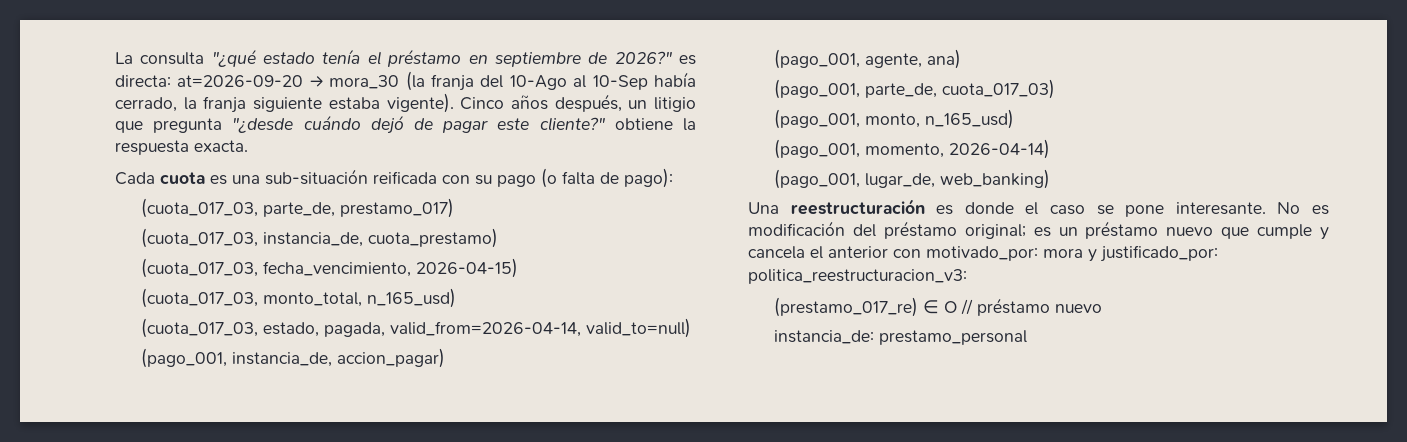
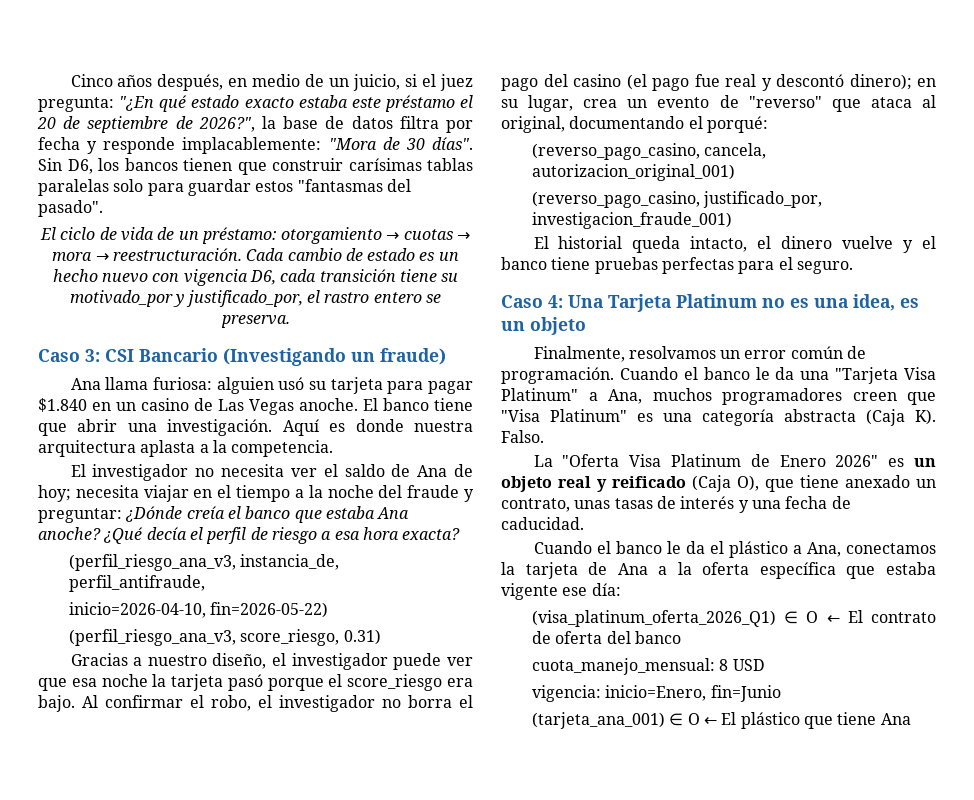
- La consulta "¿qué estado tenía el préstamo en septiembre de 2026?" es directa: at=2026-09-20 → mora_30 (la franja del 10-Ago al 10-Sep había cerrado, la franja siguiente estaba vigente). Cinco años después, un litigio que pregunta "¿desde cuándo dejó de pagar este cliente?" obtiene la respuesta exacta.
- Cada cuota es una sub-situación reificada con su pago (o falta de pago):
- (cuota_017_03, parte_de, prestamo_017)
- (cuota_017_03, instancia_de, cuota_prestamo)
- (cuota_017_03, fecha_vencimiento, 2026-04-15)
- (cuota_017_03, monto_total, n_165_usd)
- (cuota_017_03, estado, pagada, valid_from=2026-04-14, valid_to=null)
- (pago_001, instancia_de, accion_pagar)
- (pago_001, agente, ana)
- (pago_001, parte_de, cuota_017_03)
- (pago_001, monto, n_165_usd)
- (pago_001, momento, 2026-04-14)
- (pago_001, lugar_de, web_banking)
- Una reestructuración es donde el caso se pone interesante. No es modificación del préstamo original; es un préstamo nuevo que cumple y cancela el anterior con motivado_por: mora y justificado_por: politica_reestructuracion_v3:
- (prestamo_017_re) ∈ O // préstamo nuevo
- instancia_de: prestamo_personal
+ Cinco años después, en medio de un juicio, si el juez pregunta: "¿En qué estado exacto estaba este préstamo el 20 de septiembre de 2026?", la base de datos filtra por fecha y responde implacablemente: "Mora de 30 días". Sin D6, los bancos tienen que construir carísimas tablas paralelas solo para guardar estos "fantasmas del pasado".
+ El ciclo de vida de un préstamo: otorgamiento → cuotas → mora → reestructuración. Cada cambio de estado es un hecho nuevo con vigencia D6, cada transición tiene su motivado_por y justificado_por, el rastro entero se preserva.
+ Caso 3: CSI Bancario (Investigando un fraude)
+ Ana llama furiosa: alguien usó su tarjeta para pagar $1.840 en un casino de Las Vegas anoche. El banco tiene que abrir una investigación. Aquí es donde nuestra arquitectura aplasta a la competencia.
+ El investigador no necesita ver el saldo de Ana de hoy; necesita viajar en el tiempo a la noche del fraude y preguntar: ¿Dónde creía el banco que estaba Ana anoche? ¿Qué decía el perfil de riesgo a esa hora exacta?
+ (perfil_riesgo_ana_v3, instancia_de, perfil_antifraude,
+ inicio=2026-04-10, fin=2026-05-22)
+ (perfil_riesgo_ana_v3, score_riesgo, 0.31)
+ Gracias a nuestro diseño, el investigador puede ver que esa noche la tarjeta pasó porque el score_riesgo era bajo. Al confirmar el robo, el investigador no borra el pago del casino (el pago fue real y descontó dinero); en su lugar, crea un evento de "reverso" que ataca al original, documentando el porqué:
+ (reverso_pago_casino, cancela, autorizacion_original_001)
+ (reverso_pago_casino, justificado_por, investigacion_fraude_001)
+ El historial queda intacto, el dinero vuelve y el banco tiene pruebas perfectas para el seguro.
+ Caso 4: Una Tarjeta Platinum no es una idea, es un objeto
+ Finalmente, resolvamos un error común de programación. Cuando el banco le da una "Tarjeta Visa Platinum" a Ana, muchos programadores creen que "Visa Platinum" es una categoría abstracta (Caja K). Falso.
+ La "Oferta Visa Platinum de Enero 2026" es un objeto real y reificado (Caja O), que tiene anexado un contrato, unas tasas de interés y una fecha de caducidad.
+ Cuando el banco le da el plástico a Ana, conectamos la tarjeta de Ana a la oferta específica que estaba vigente ese día:
+ (visa_platinum_oferta_2026_Q1) ∈ O ← El contrato de oferta del banco
+ cuota_manejo_mensual: 8 USD
+ vigencia: inicio=Enero, fin=Junio
+ (tarjeta_ana_001) ∈ O ← El plástico que tiene Ana

